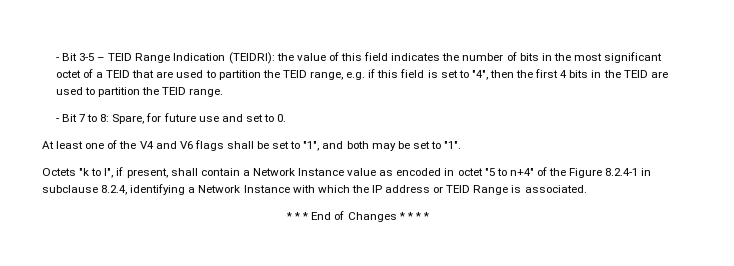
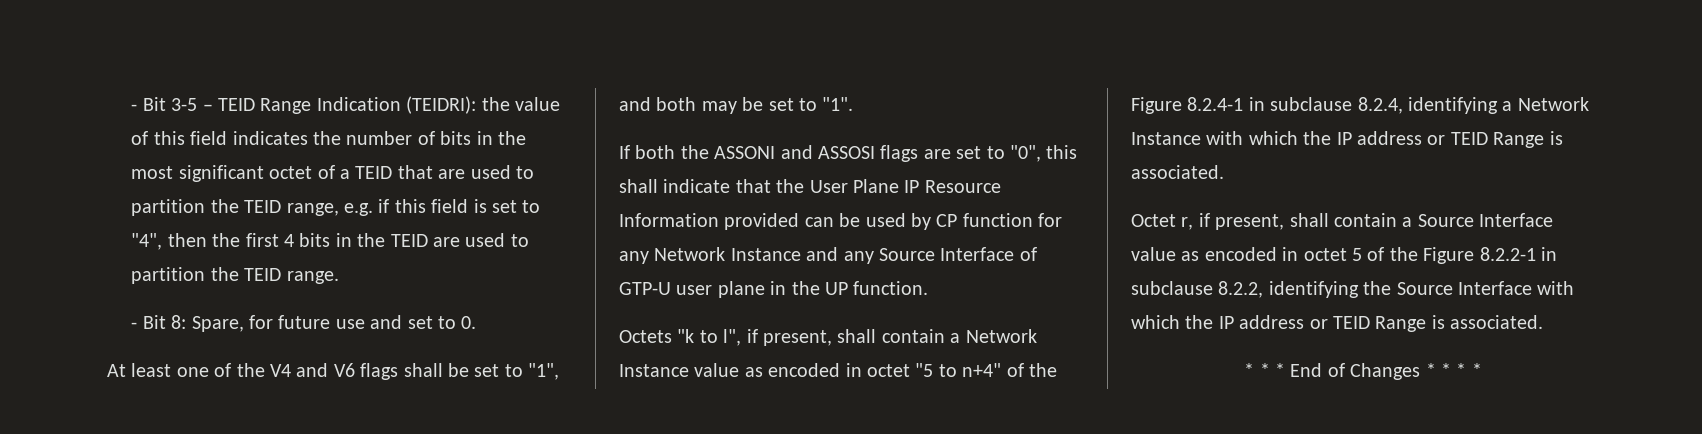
- - Bit 7 to 8: Spare, for future use and set to 0.
+ - Bit 8: Spare, for future use and set to 0.
+ If both the ASSONI and ASSOSI flags are set to "0", this shall indicate that the User Plane IP Resource Information provided can be used by CP function for any Network Instance and any Source Interface of GTP-U user plane in the UP function.
+ Octet r, if present, shall contain a Source Interface value as encoded in octet 5 of the Figure 8.2.2-1 in subclause 8.2.2, identifying the Source Interface with which the IP address or TEID Range is associated.

